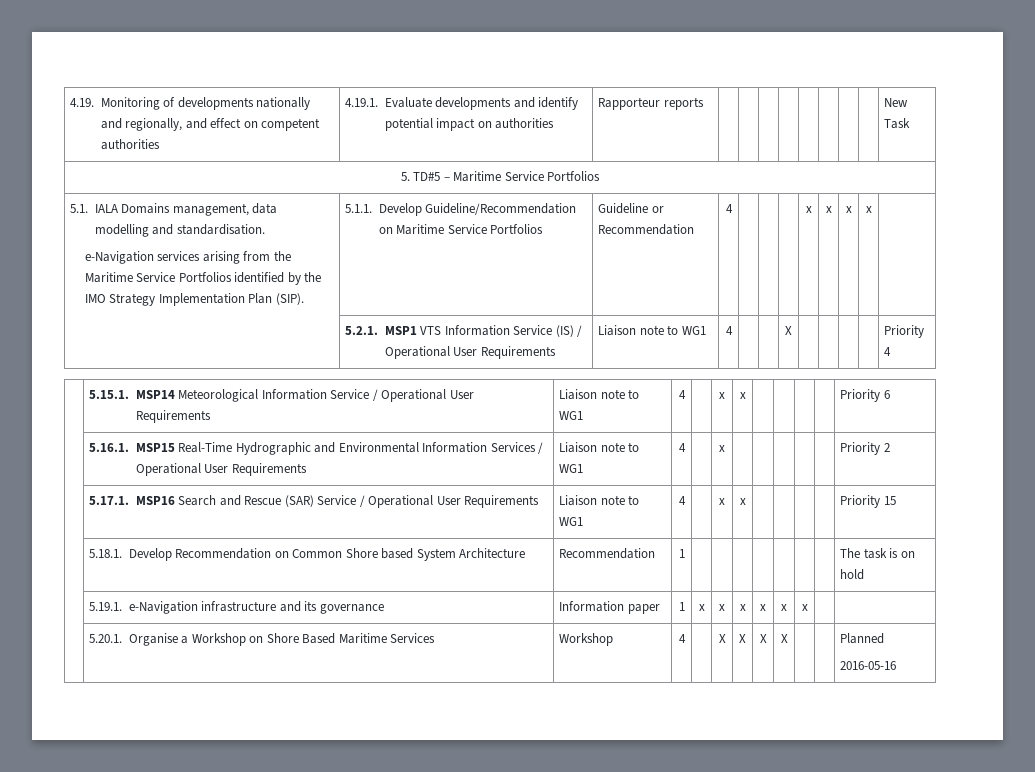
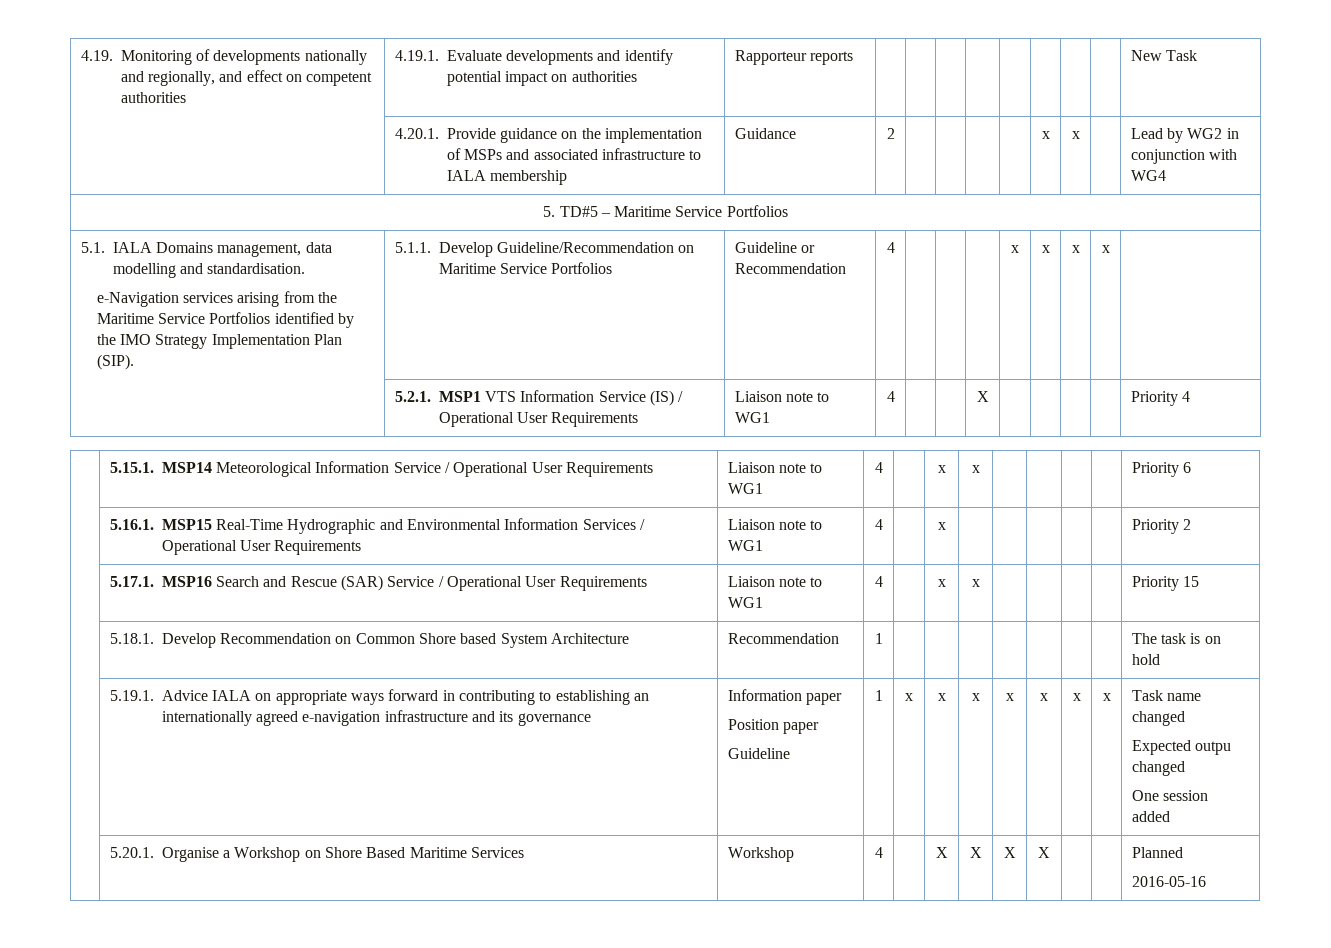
+ | 4.20.1. Provide guidance on the implementation of MSPs and associated infrastructure to IALA membership | Guidance | 2 | | | | | x | x | | Lead by WG2 in conjunction with WG4
- 5.19.1. e-Navigation infrastructure and its governance
+ 5.19.1. Advice IALA on appropriate ways forward in contributing to establishing an internationally agreed e-navigation infrastructure and its governance
+ Position paper
+ Guideline
+ x | Task name changed
+ Expected outpu changed
+ One session added

